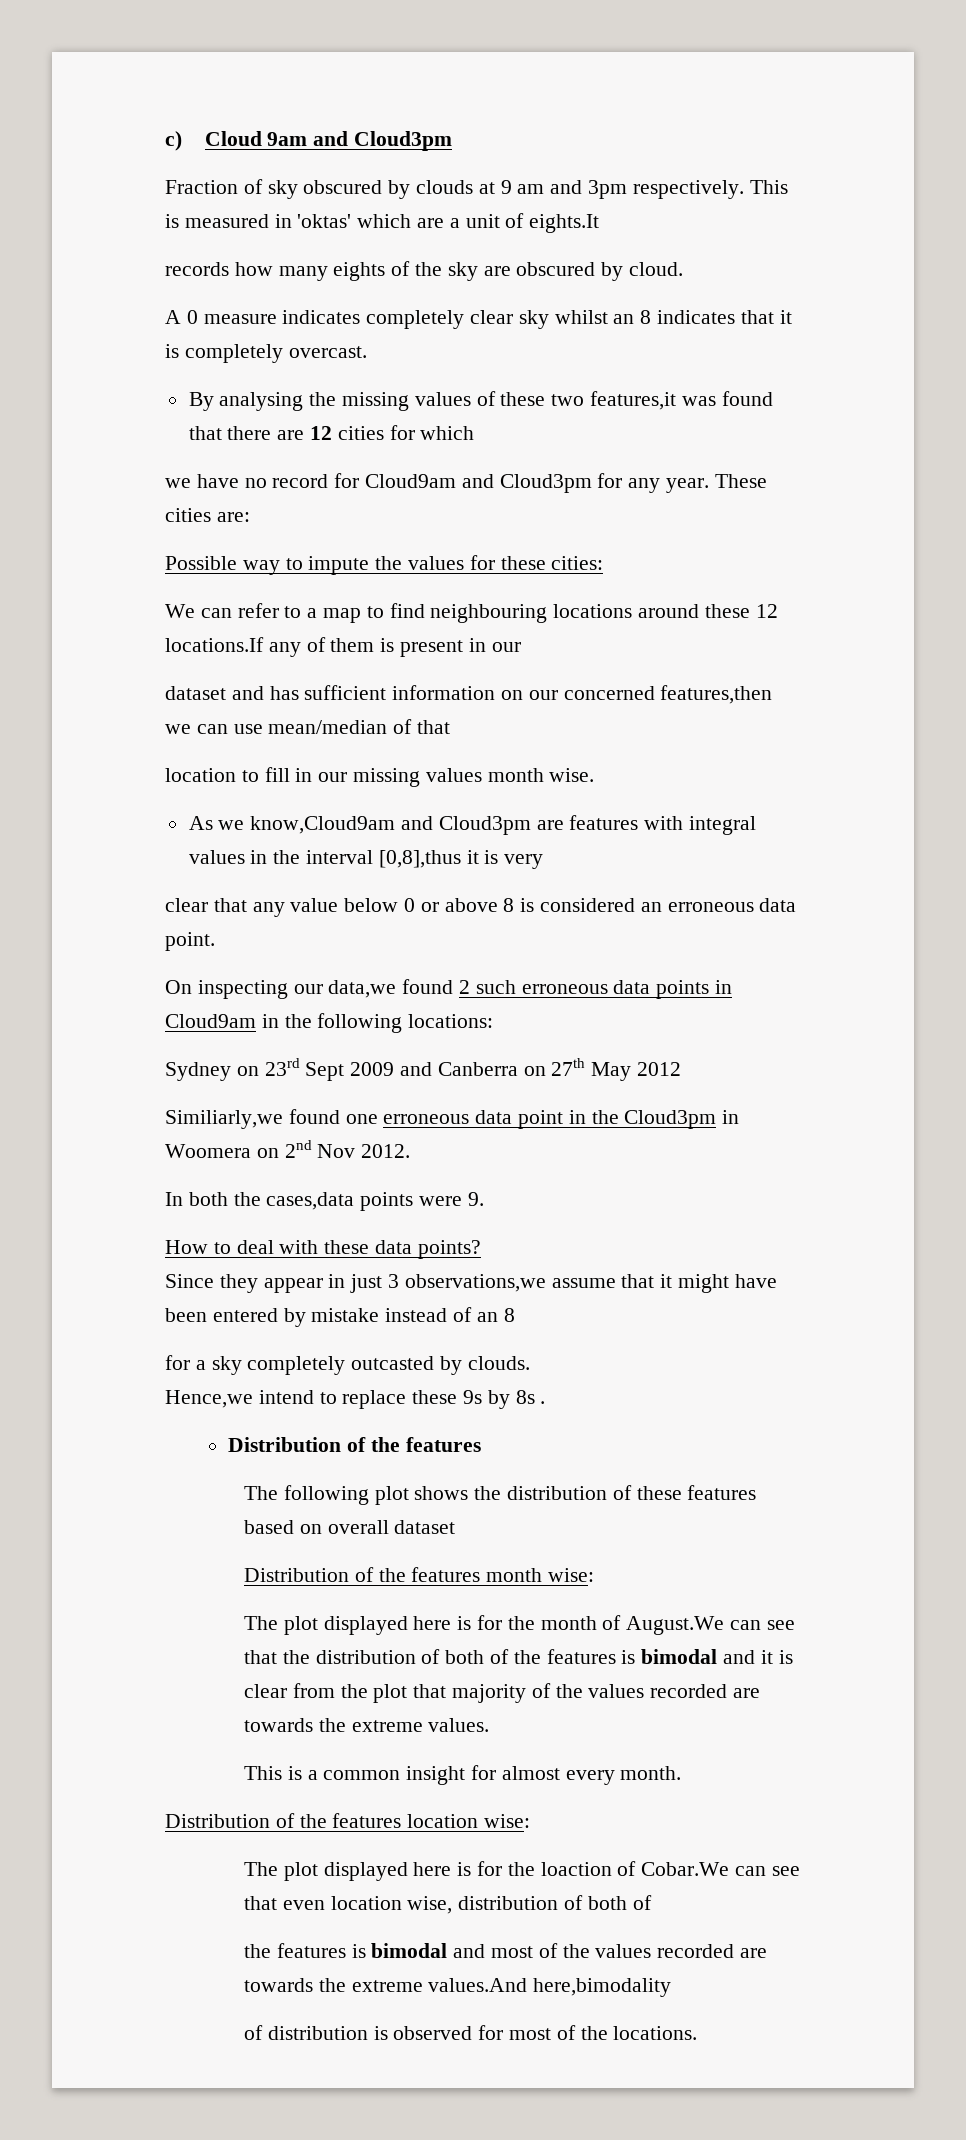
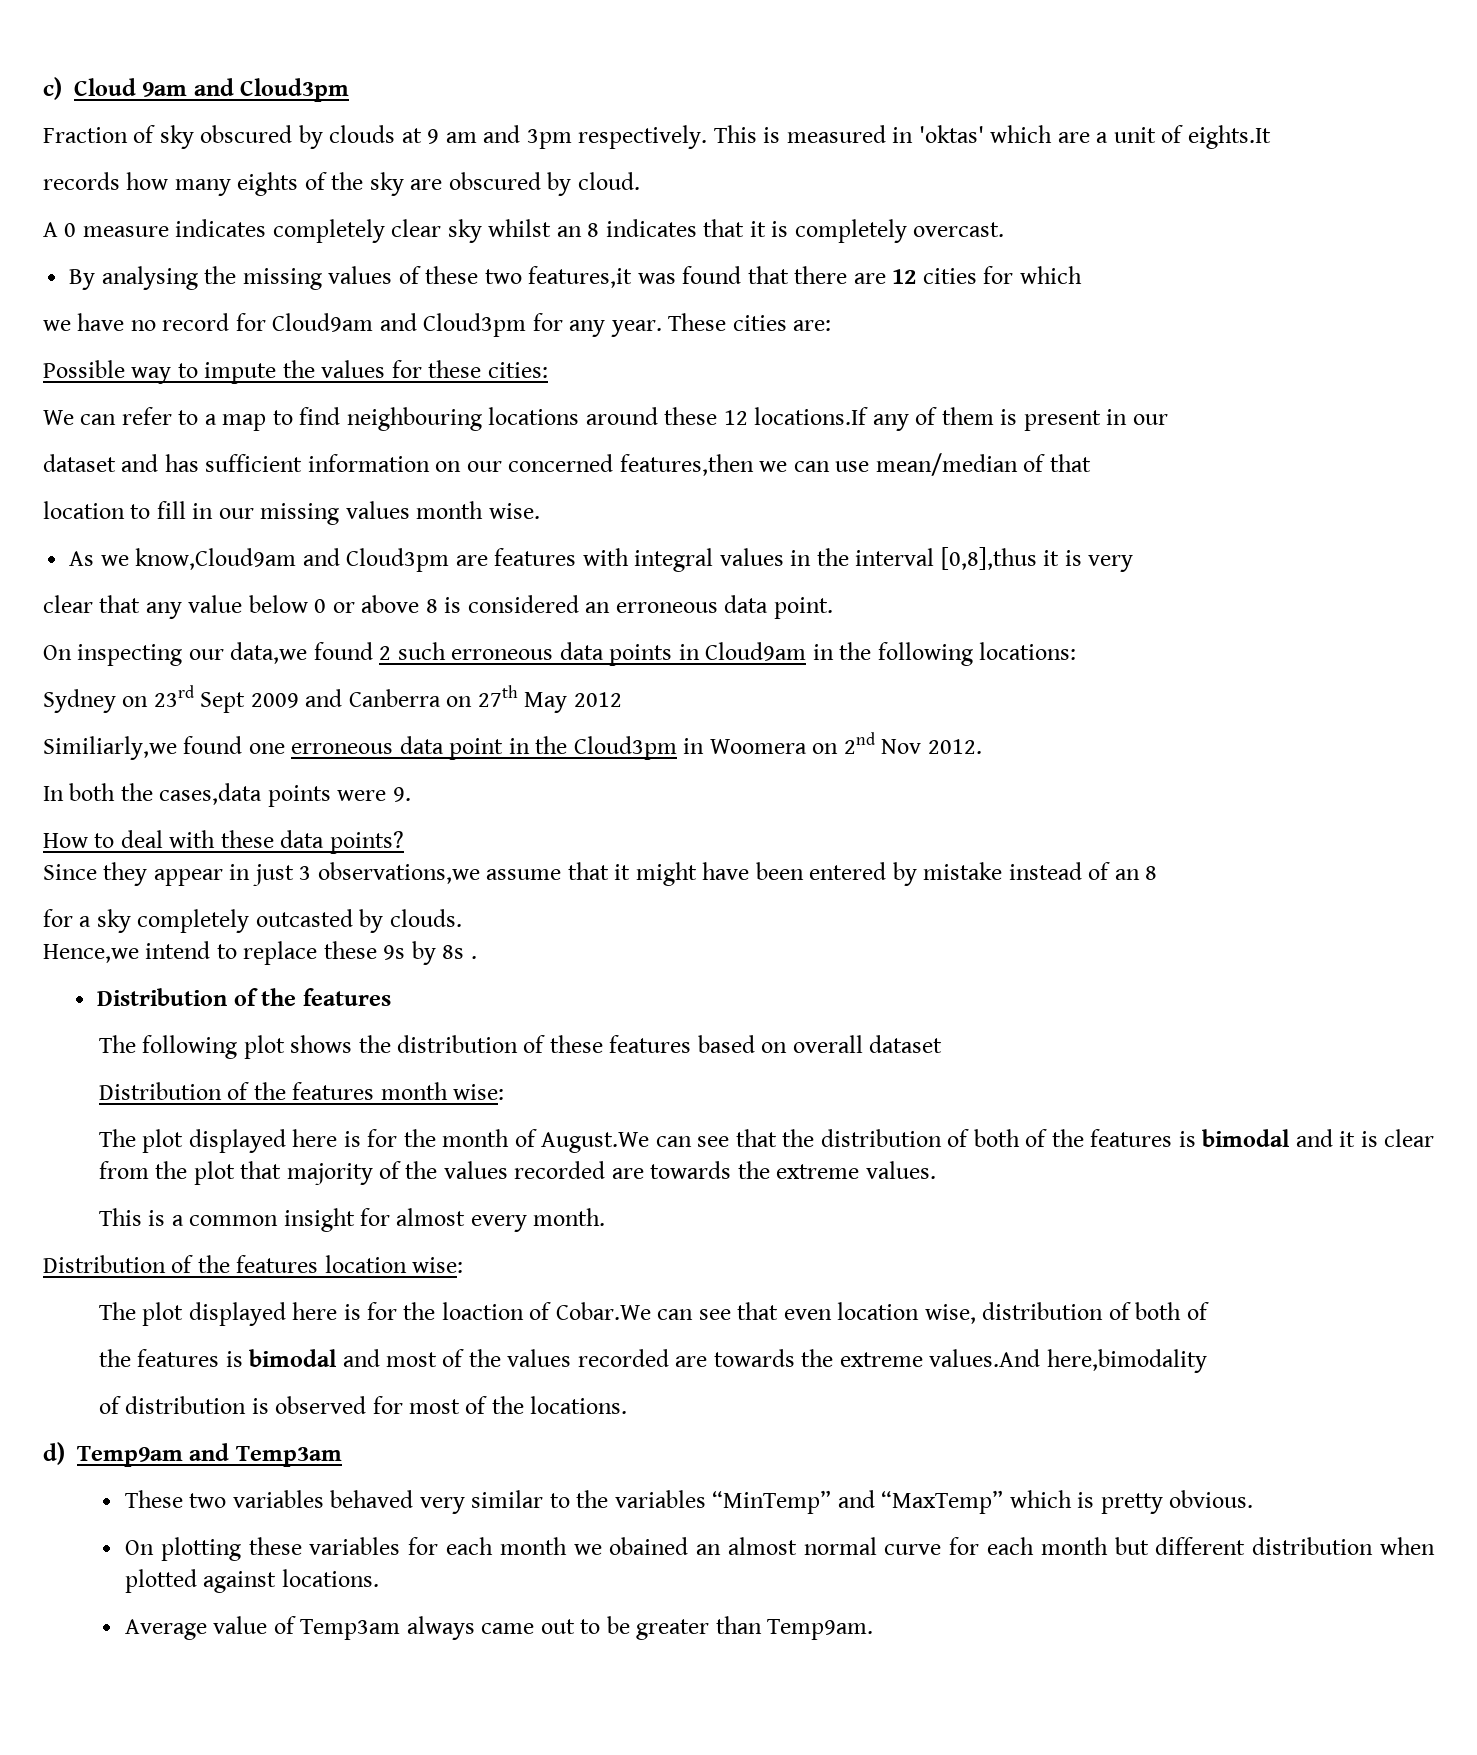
+ d) Temp9am and Temp3am
+ These two variables behaved very similar to the variables “MinTemp” and “MaxTemp” which is pretty obvious.
+ On plotting these variables for each month we obained an almost normal curve for each month but different distribution when plotted against locations.
+ Average value of Temp3am always came out to be greater than Temp9am.

